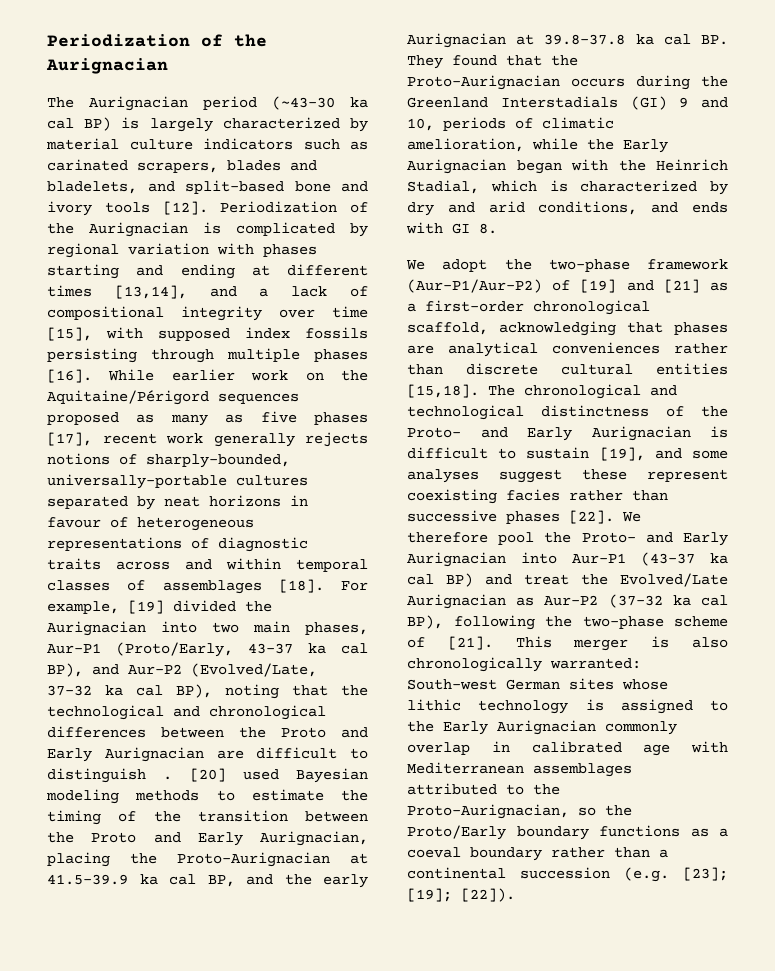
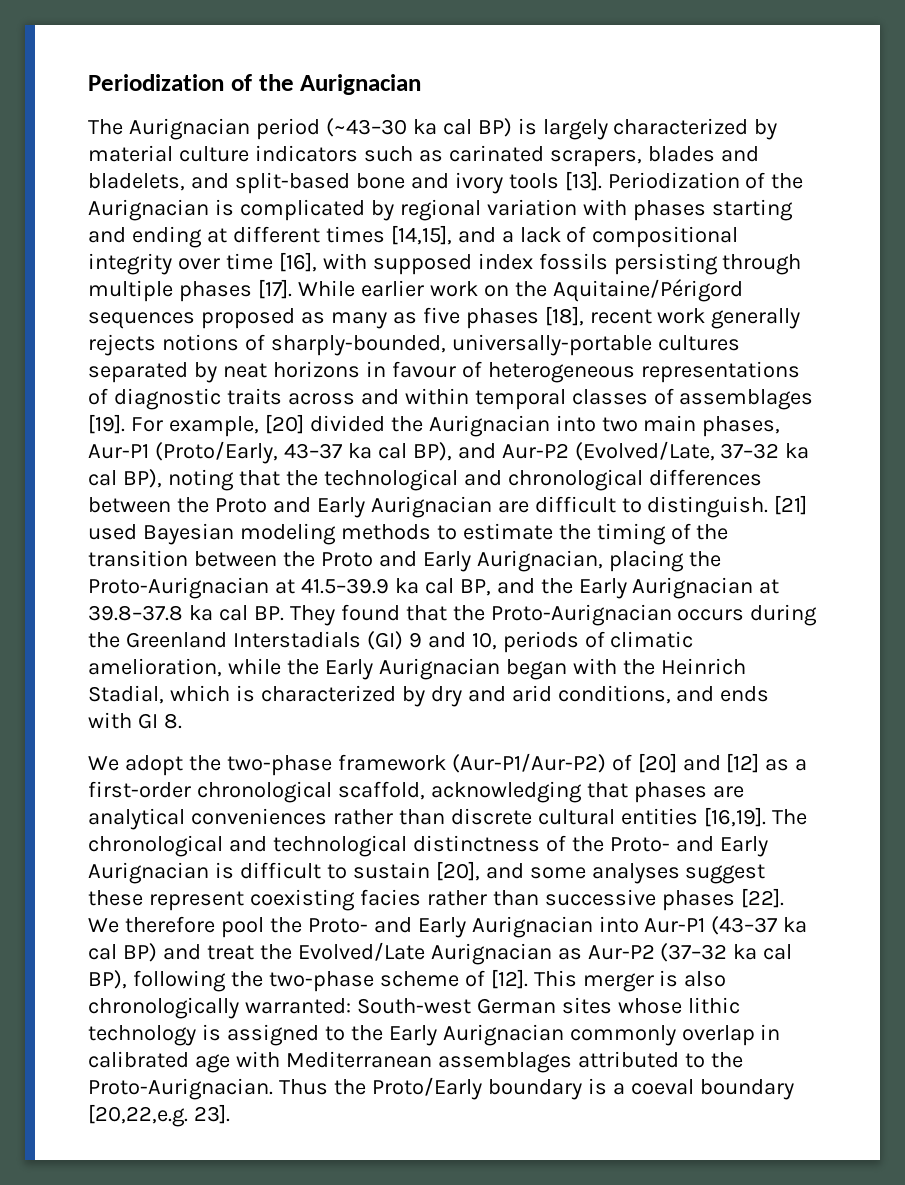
- The Aurignacian period (~43–30 ka cal BP) is largely characterized by material culture indicators such as carinated scrapers, blades and bladelets, and split-based bone and ivory tools [12].
+ The Aurignacian period (~43–30 ka cal BP) is largely characterized by material culture indicators such as carinated scrapers, blades and bladelets, and split-based bone and ivory tools [13].
- Periodization of the Aurignacian is complicated by regional variation with phases starting and ending at different times [13,14], and a lack of compositional integrity over time [15], with supposed index fossils persisting through multiple phases [16].
+ Periodization of the Aurignacian is complicated by regional variation with phases starting and ending at different times [14,15], and a lack of compositional integrity over time [16], with supposed index fossils persisting through multiple phases [17].
- While earlier work on the Aquitaine/Périgord sequences proposed as many as five phases [17], recent work generally rejects notions of sharply-bounded, universally-portable cultures separated by neat horizons in favour of heterogeneous representations of diagnostic traits across and within temporal classes of assemblages [18].
+ While earlier work on the Aquitaine/Périgord sequences proposed as many as five phases [18], recent work generally rejects notions of sharply-bounded, universally-portable cultures separated by neat horizons in favour of heterogeneous representations of diagnostic traits across and within temporal classes of assemblages [19].
- For example, [19] divided the Aurignacian into two main phases, Aur-P1 (Proto/Early, 43–37 ka cal BP), and Aur-P2 (Evolved/Late, 37–32 ka cal BP), noting that the technological and chronological differences between the Proto and Early Aurignacian are difficult to distinguish . [20] used Bayesian modeling methods to estimate the timing of the transition between the Proto and Early Aurignacian, placing the Proto-Aurignacian at 41.5–39.9 ka cal BP, and the early Aurignacian at 39.8–37.8 ka cal BP. They found that the Proto-Aurignacian occurs during the Greenland Interstadials (GI) 9 and 10, periods of climatic amelioration, while the Early Aurignacian began with the Heinrich Stadial, which is characterized by dry and arid conditions, and ends with GI 8.
+ For example, [20] divided the Aurignacian into two main phases, Aur-P1 (Proto/Early, 43–37 ka cal BP), and Aur-P2 (Evolved/Late, 37–32 ka cal BP), noting that the technological and chronological differences between the Proto and Early Aurignacian are difficult to distinguish. [21] used Bayesian modeling methods to estimate the timing of the transition between the Proto and Early Aurignacian, placing the Proto-Aurignacian at 41.5–39.9 ka cal BP, and the Early Aurignacian at 39.8–37.8 ka cal BP. They found that the Proto-Aurignacian occurs during the Greenland Interstadials (GI) 9 and 10, periods of climatic amelioration, while the Early Aurignacian began with the Heinrich Stadial, which is characterized by dry and arid conditions, and ends with GI 8.
- We adopt the two-phase framework (Aur-P1/Aur-P2) of [19] and [21] as a first-order chronological scaffold, acknowledging that phases are analytical conveniences rather than discrete cultural entities [15,18].
+ We adopt the two-phase framework (Aur-P1/Aur-P2) of [20] and [12] as a first-order chronological scaffold, acknowledging that phases are analytical conveniences rather than discrete cultural entities [16,19].
- The chronological and technological distinctness of the Proto- and Early Aurignacian is difficult to sustain [19], and some analyses suggest these represent coexisting facies rather than successive phases [22].
+ The chronological and technological distinctness of the Proto- and Early Aurignacian is difficult to sustain [20], and some analyses suggest these represent coexisting facies rather than successive phases [22].
- We therefore pool the Proto- and Early Aurignacian into Aur-P1 (43–37 ka cal BP) and treat the Evolved/Late Aurignacian as Aur-P2 (37–32 ka cal BP), following the two-phase scheme of [21].
+ We therefore pool the Proto- and Early Aurignacian into Aur-P1 (43–37 ka cal BP) and treat the Evolved/Late Aurignacian as Aur-P2 (37–32 ka cal BP), following the two-phase scheme of [12].
- This merger is also chronologically warranted: South-west German sites whose lithic technology is assigned to the Early Aurignacian commonly overlap in calibrated age with Mediterranean assemblages attributed to the Proto-Aurignacian, so the Proto/Early boundary functions as a coeval boundary rather than a continental succession (e.g. [23]; [19]; [22]).
+ This merger is also chronologically warranted: South-west German sites whose lithic technology is assigned to the Early Aurignacian commonly overlap in calibrated age with Mediterranean assemblages attributed to the Proto-Aurignacian. Thus the Proto/Early boundary is a coeval boundary [20,22,e.g. 23].

